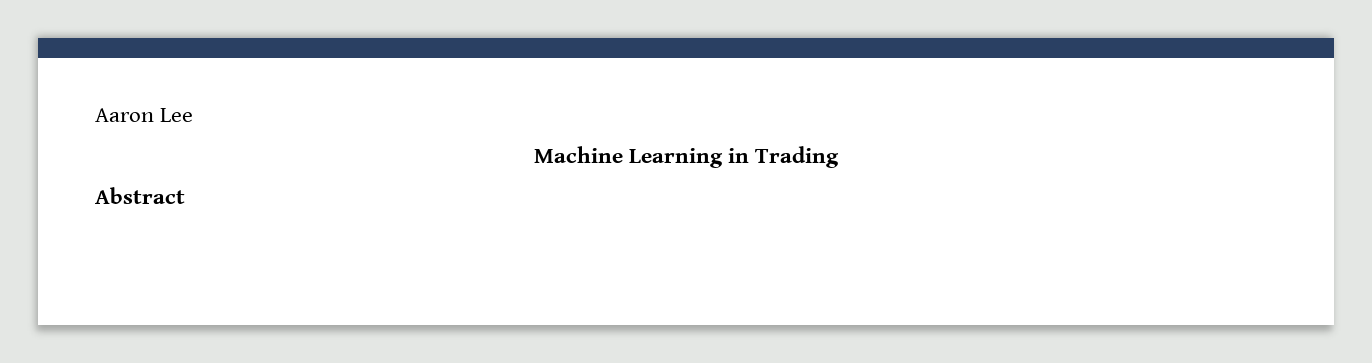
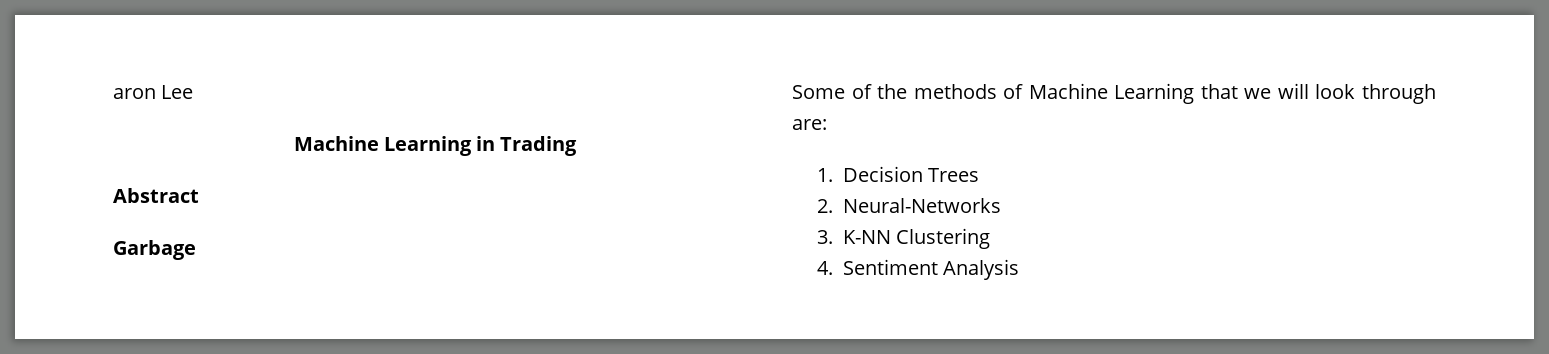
- Aaron Lee
+ aron Lee
+ Garbage
+ Some of the methods of Machine Learning that we will look through are:
+ 1. Decision Trees
+ 2. Neural-Networks
+ 3. K-NN Clustering
+ 4. Sentiment Analysis

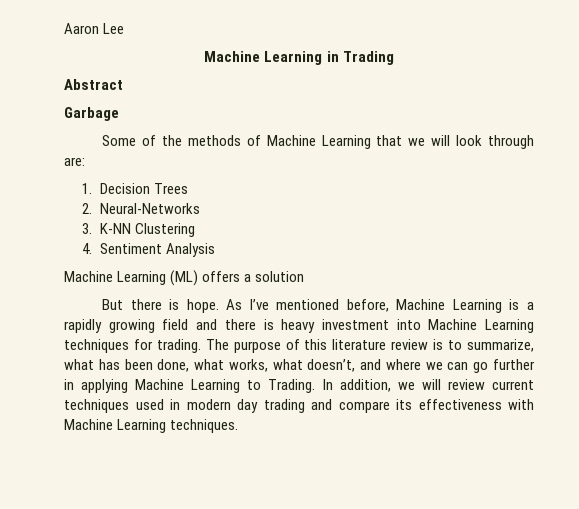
- aron Lee
+ Aaron Lee
+ Machine Learning (ML) offers a solution
+ But there is hope. As I’ve mentioned before, Machine Learning is a rapidly growing field and there is heavy investment into Machine Learning techniques for trading. The purpose of this literature review is to summarize, what has been done, what works, what doesn’t, and where we can go further in applying Machine Learning to Trading. In addition, we will review current techniques used in modern day trading and compare its effectiveness with Machine Learning techniques.

